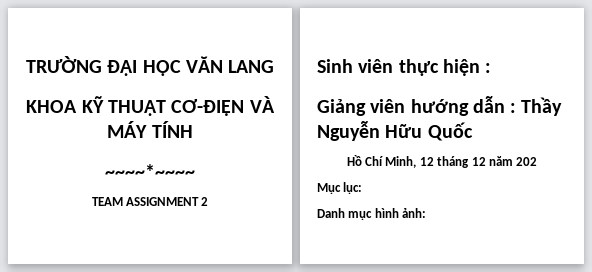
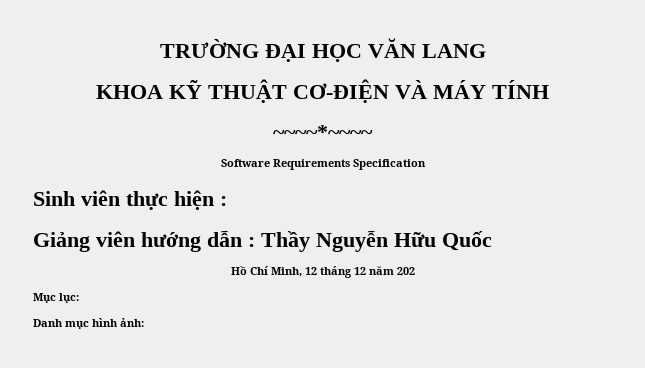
- TEAM ASSIGNMENT 2
+ Software Requirements Specification

